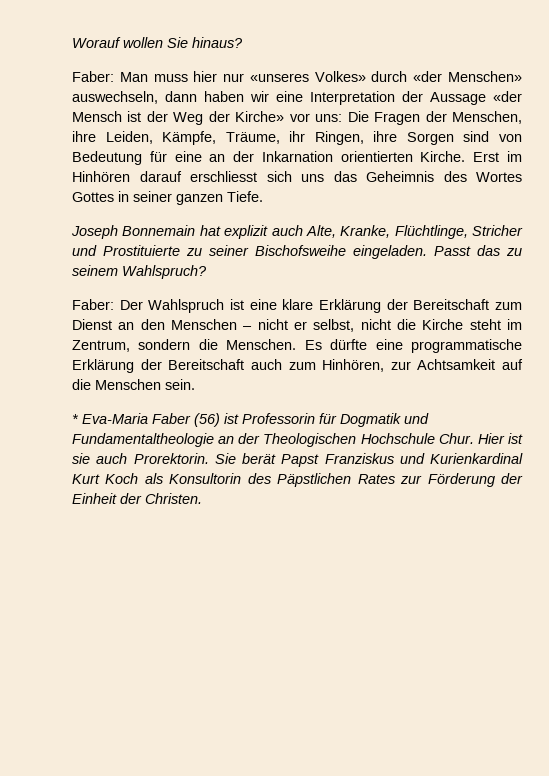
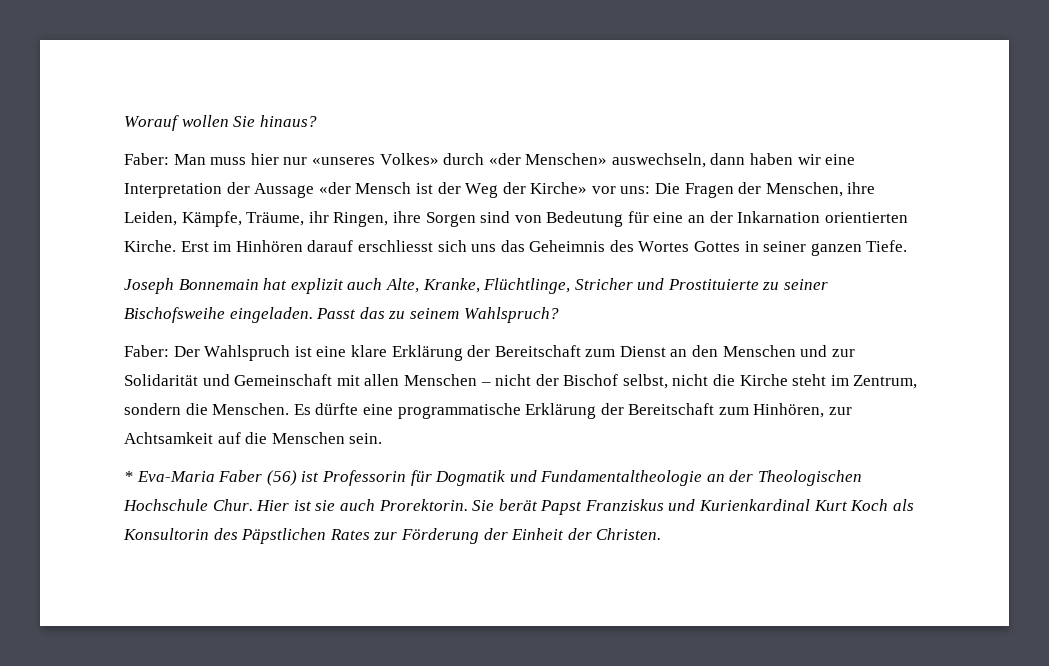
- Faber: Der Wahlspruch ist eine klare Erklärung der Bereitschaft zum Dienst an den Menschen – nicht er selbst, nicht die Kirche steht im Zentrum, sondern die Menschen.
+ Faber: Der Wahlspruch ist eine klare Erklärung der Bereitschaft zum Dienst an den Menschen und zur Solidarität und Gemeinschaft mit allen Menschen – nicht der Bischof selbst, nicht die Kirche steht im Zentrum, sondern die Menschen.
- Es dürfte eine programmatische Erklärung der Bereitschaft auch zum Hinhören, zur Achtsamkeit auf die Menschen sein.
+ Es dürfte eine programmatische Erklärung der Bereitschaft zum Hinhören, zur Achtsamkeit auf die Menschen sein.

